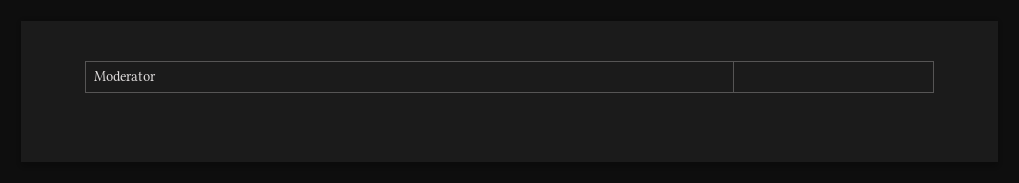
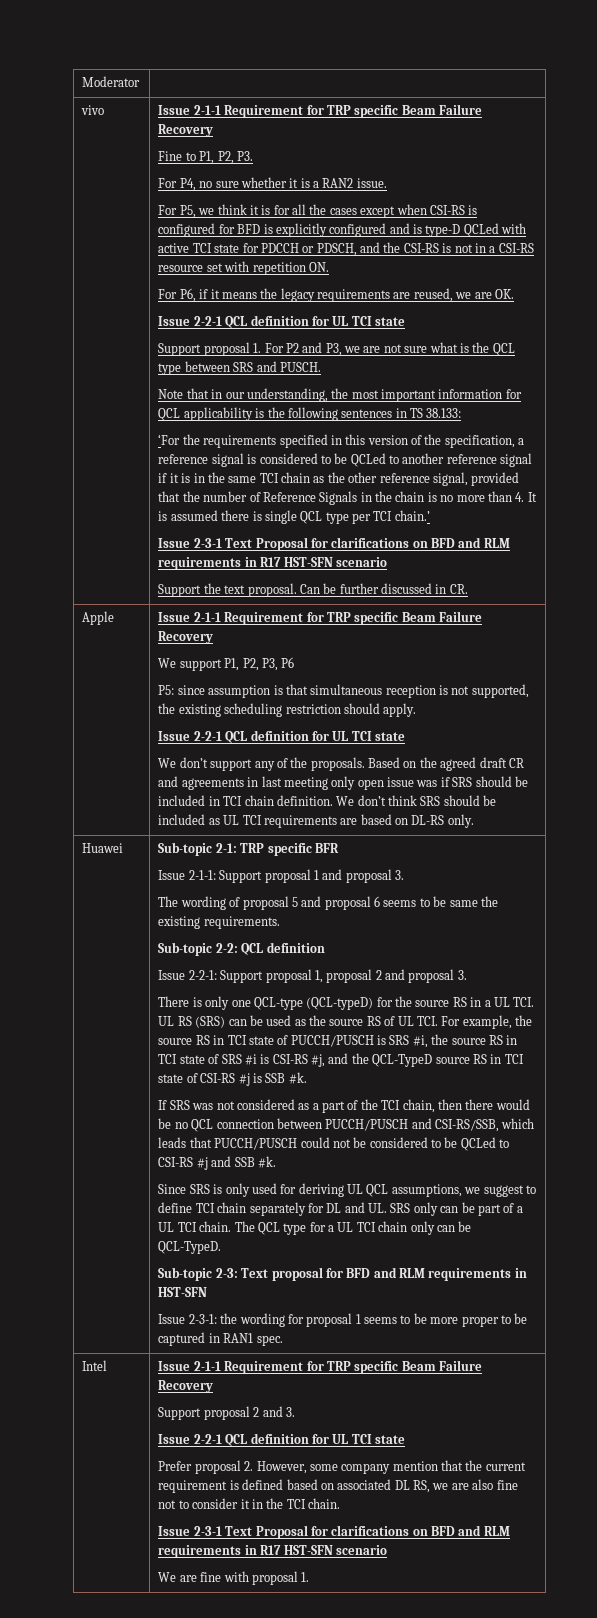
+ vivo | Issue 2-1-1 Requirement for TRP specific Beam Failure Recovery
+ Fine to P1, P2, P3.
+ For P4, no sure whether it is a RAN2 issue.
+ For P5, we think it is for all the cases except when CSI-RS is configured for BFD is explicitly configured and is type-D QCLed with active TCI state for PDCCH or PDSCH, and the CSI-RS is not in a CSI-RS resource set with repetition ON.
+ For P6, if it means the legacy requirements are reused, we are OK.
+ Issue 2-2-1 QCL definition for UL TCI state
+ Support proposal 1. For P2 and P3, we are not sure what is the QCL type between SRS and PUSCH.
+ Note that in our understanding, the most important information for QCL applicability is the following sentences in TS 38.133:
+ ‘For the requirements specified in this version of the specification, a reference signal is considered to be QCLed to another reference signal if it is in the same TCI chain as the other reference signal, provided that the number of Reference Signals in the chain is no more than 4. It is assumed there is single QCL type per TCI chain.’
+ Issue 2-3-1 Text Proposal for clarifications on BFD and RLM requirements in R17 HST-SFN scenario
+ Support the text proposal. Can be further discussed in CR.
+ Apple | Issue 2-1-1 Requirement for TRP specific Beam Failure Recovery
+ We support P1, P2, P3, P6
+ P5: since assumption is that simultaneous reception is not supported, the existing scheduling restriction should apply.
+ Issue 2-2-1 QCL definition for UL TCI state
+ We don’t support any of the proposals. Based on the agreed draft CR and agreements in last meeting only open issue was if SRS should be included in TCI chain definition. We don’t think SRS should be included as UL TCI requirements are based on DL-RS only.
+ Huawei | Sub-topic 2-1: TRP specific BFR
+ Issue 2-1-1: Support proposal 1 and proposal 3.
+ The wording of proposal 5 and proposal 6 seems to be same the existing requirements.
+ Sub-topic 2-2: QCL definition
+ Issue 2-2-1: Support proposal 1, proposal 2 and proposal 3.
+ There is only one QCL-type (QCL-typeD) for the source RS in a UL TCI. UL RS (SRS) can be used as the source RS of UL TCI. For example, the source RS in TCI state of PUCCH/PUSCH is SRS #i, the source RS in TCI state of SRS #i is CSI-RS #j, and the QCL-TypeD source RS in TCI state of CSI-RS #j is SSB #k.
+ If SRS was not considered as a part of the TCI chain, then there would be no QCL connection between PUCCH/PUSCH and CSI-RS/SSB, which leads that PUCCH/PUSCH could not be considered to be QCLed to CSI-RS #j and SSB #k.
+ Since SRS is only used for deriving UL QCL assumptions, we suggest to define TCI chain separately for DL and UL. SRS only can be part of a UL TCI chain. The QCL type for a UL TCI chain only can be QCL-TypeD.
+ Sub-topic 2-3: Text proposal for BFD and RLM requirements in HST-SFN
+ Issue 2-3-1: the wording for proposal 1 seems to be more proper to be captured in RAN1 spec.
+ Intel | Issue 2-1-1 Requirement for TRP specific Beam Failure Recovery
+ Support proposal 2 and 3.
+ Issue 2-2-1 QCL definition for UL TCI state
+ Prefer proposal 2. However, some company mention that the current requirement is defined based on associated DL RS, we are also fine not to consider it in the TCI chain.
+ Issue 2-3-1 Text Proposal for clarifications on BFD and RLM requirements in R17 HST-SFN scenario
+ We are fine with proposal 1.

